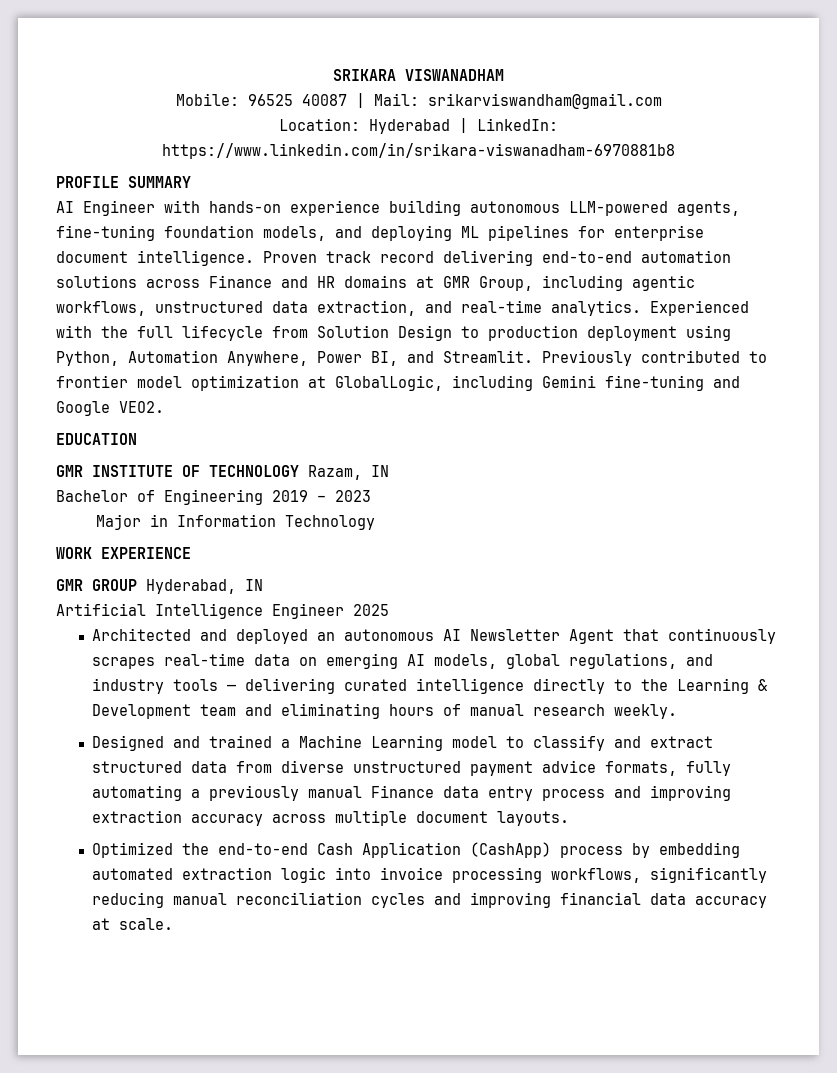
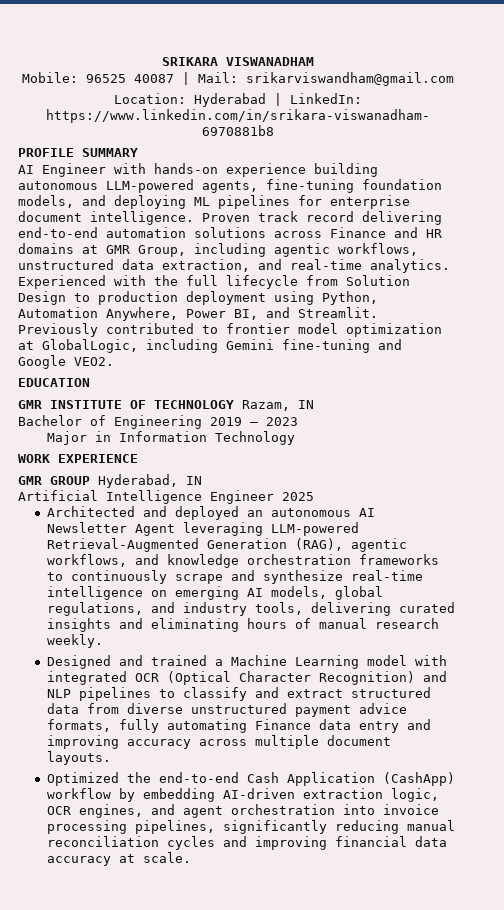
- Architected and deployed an autonomous AI Newsletter Agent that continuously scrapes real-time data on emerging AI models, global regulations, and industry tools — delivering curated intelligence directly to the Learning & Development team and eliminating hours of manual research weekly.
+ Architected and deployed an autonomous AI Newsletter Agent leveraging LLM-powered Retrieval-Augmented Generation (RAG), agentic workflows, and knowledge orchestration frameworks to continuously scrape and synthesize real-time intelligence on emerging AI models, global regulations, and industry tools, delivering curated insights and eliminating hours of manual research weekly.
- Designed and trained a Machine Learning model to classify and extract structured data from diverse unstructured payment advice formats, fully automating a previously manual Finance data entry process and improving extraction accuracy across multiple document layouts.
+ Designed and trained a Machine Learning model with integrated OCR (Optical Character Recognition) and NLP pipelines to classify and extract structured data from diverse unstructured payment advice formats, fully automating Finance data entry and improving accuracy across multiple document layouts.
- Optimized the end-to-end Cash Application (CashApp) process by embedding automated extraction logic into invoice processing workflows, significantly reducing manual reconciliation cycles and improving financial data accuracy at scale.
+ Optimized the end-to-end Cash Application (CashApp) workflow by embedding AI-driven extraction logic, OCR engines, and agent orchestration into invoice processing pipelines, significantly reducing manual reconciliation cycles and improving financial data accuracy at scale.

